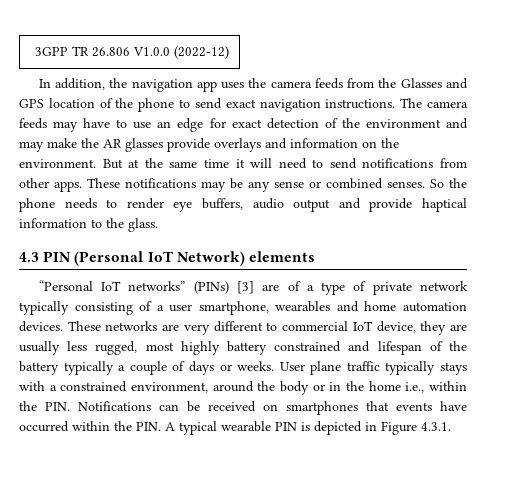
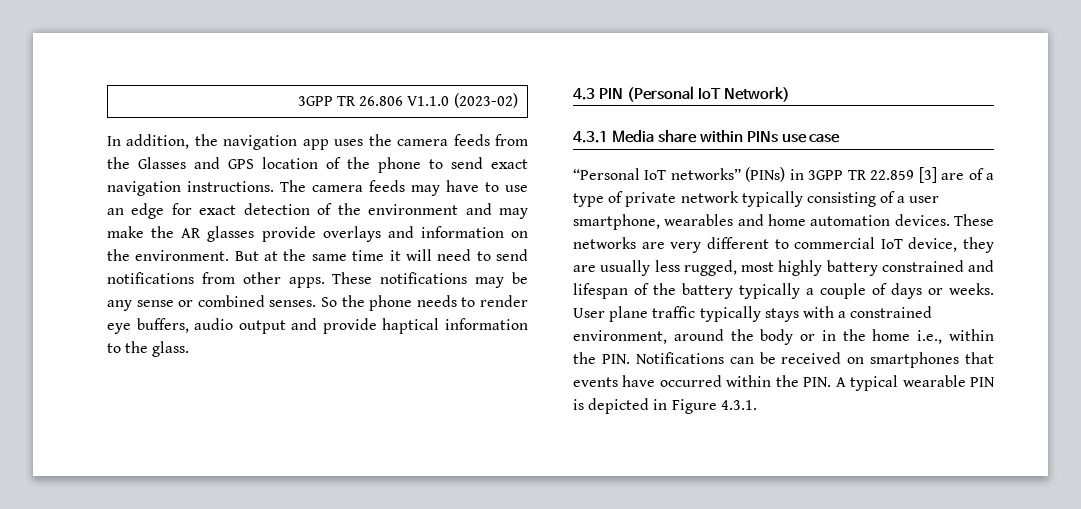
- 3GPP TR 26.806 V1.0.0 (2022-12)
+ 3GPP TR 26.806 V1.1.0 (2023-02)
- 4.3 PIN (Personal IoT Network) elements
+ 4.3 PIN (Personal IoT Network)
+ 4.3.1 Media share within PINs use case
- “Personal IoT networks” (PINs) [3] are of a type of private network typically consisting of a user smartphone, wearables and home automation devices.
+ “Personal IoT networks” (PINs) in 3GPP TR 22.859 [3] are of a type of private network typically consisting of a user smartphone, wearables and home automation devices.

